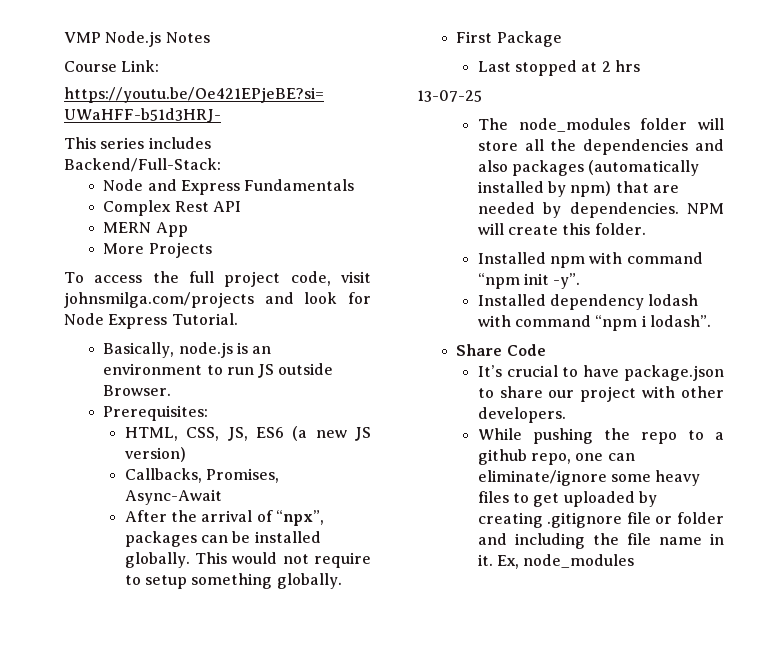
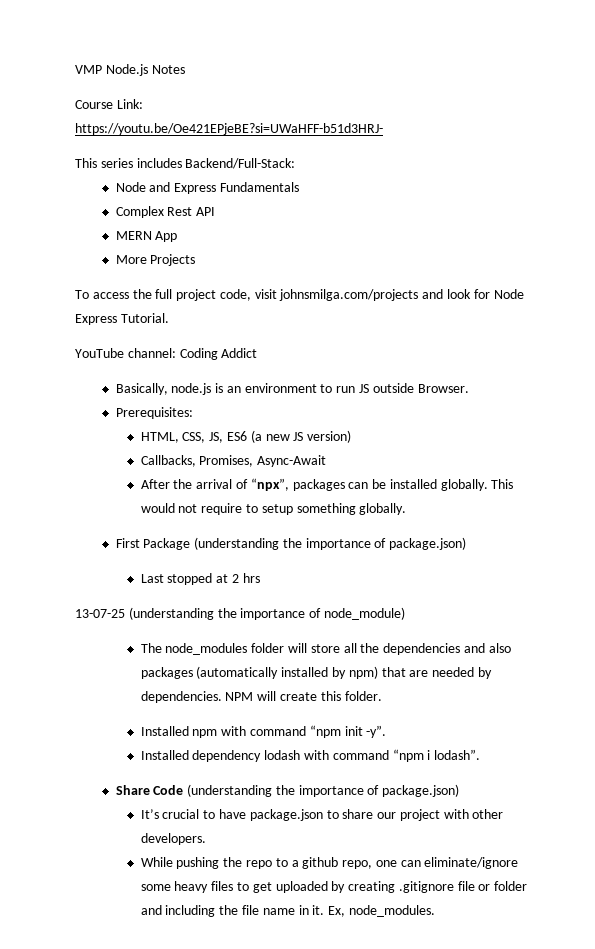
+ YouTube channel: Coding Addict
- First Package
+ First Package (understanding the importance of package.json)
- 13-07-25
+ 13-07-25 (understanding the importance of node_module)
- Share Code
+ Share Code (understanding the importance of package.json)
- Ex, node_modules
+ Ex, node_modules.

